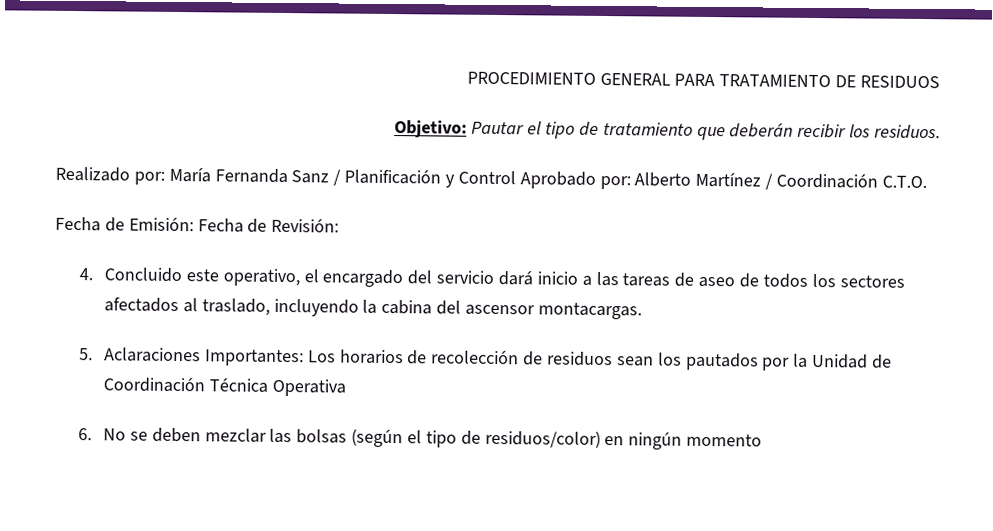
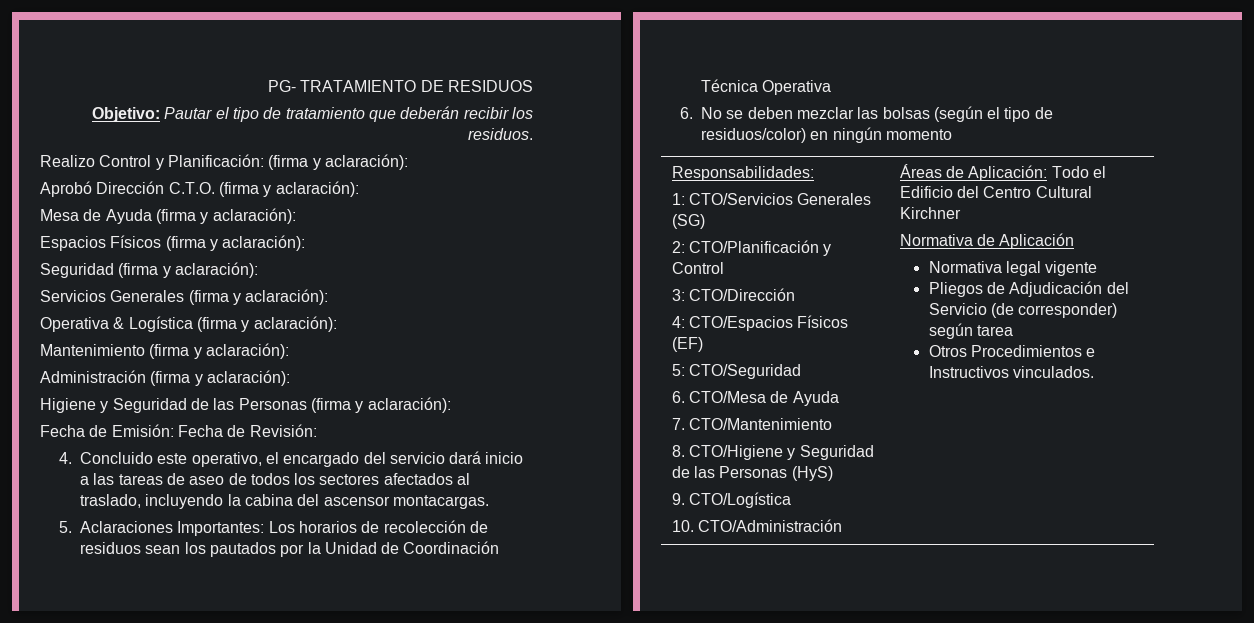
- PROCEDIMIENTO GENERAL PARA TRATAMIENTO DE RESIDUOS
+ PG- TRATAMIENTO DE RESIDUOS
- Realizado por: María Fernanda Sanz / Planificación y Control Aprobado por: Alberto Martínez / Coordinación C.T.O.
+ Realizo Control y Planificación: (firma y aclaración):
+ Aprobó Dirección C.T.O. (firma y aclaración):
+ Mesa de Ayuda (firma y aclaración):
+ Espacios Físicos (firma y aclaración):
+ Seguridad (firma y aclaración):
+ Servicios Generales (firma y aclaración):
+ Operativa & Logística (firma y aclaración):
+ Mantenimiento (firma y aclaración):
+ Administración (firma y aclaración):
+ Higiene y Seguridad de las Personas (firma y aclaración):
+ Responsabilidades:
+ 1: CTO/Servicios Generales (SG)
+ 2: CTO/Planificación y Control
+ 3: CTO/Dirección
+ 4: CTO/Espacios Físicos (EF)
+ 5: CTO/Seguridad
+ 6. CTO/Mesa de Ayuda
+ 7. CTO/Mantenimiento
+ 8. CTO/Higiene y Seguridad de las Personas (HyS)
+ 9. CTO/Logística
+ 10. CTO/Administración | Áreas de Aplicación: Todo el Edificio del Centro Cultural Kirchner
+ Normativa de Aplicación
+ Normativa legal vigente
+ Pliegos de Adjudicación del Servicio (de corresponder) según tarea
+ Otros Procedimientos e Instructivos vinculados.

